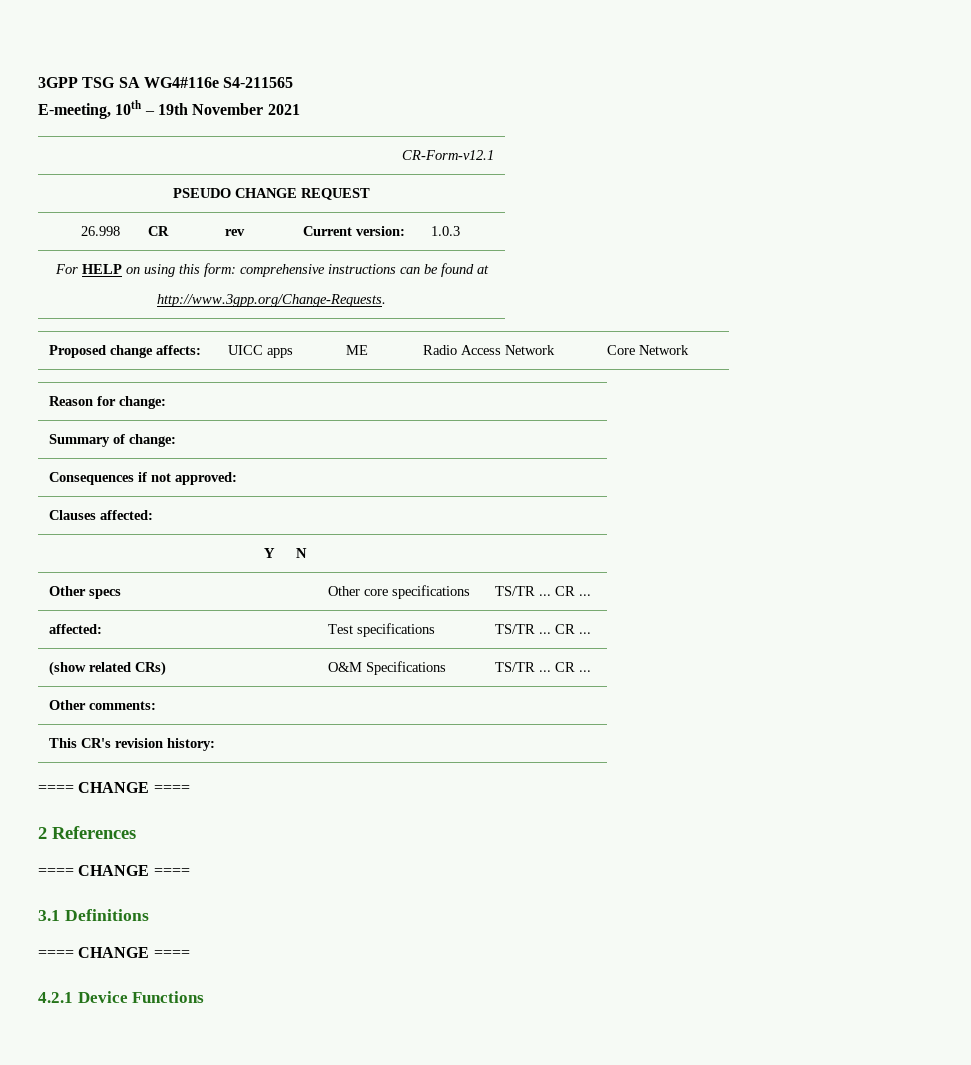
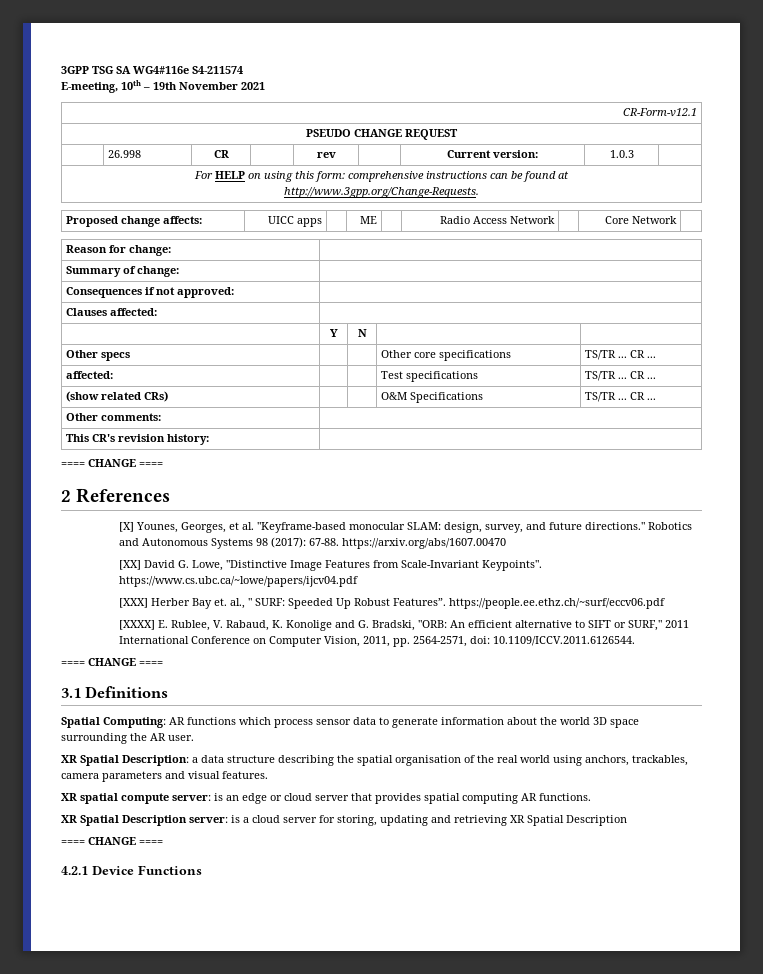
- 3GPP TSG SA WG4#116e S4-211565
+ 3GPP TSG SA WG4#116e S4-211574
+ [X] Younes, Georges, et al. "Keyframe-based monocular SLAM: design, survey, and future directions." Robotics and Autonomous Systems 98 (2017): 67-88. https://arxiv.org/abs/1607.00470
+ [XX] David G. Lowe, "Distinctive Image Features from Scale-Invariant Keypoints". https://www.cs.ubc.ca/~lowe/papers/ijcv04.pdf
+ [XXX] Herber Bay et. al., " SURF: Speeded Up Robust Features”. https://people.ee.ethz.ch/~surf/eccv06.pdf
+ [XXXX] E. Rublee, V. Rabaud, K. Konolige and G. Bradski, "ORB: An efficient alternative to SIFT or SURF," 2011 International Conference on Computer Vision, 2011, pp. 2564-2571, doi: 10.1109/ICCV.2011.6126544.
+ Spatial Computing: AR functions which process sensor data to generate information about the world 3D space surrounding the AR user.
+ XR Spatial Description: a data structure describing the spatial organisation of the real world using anchors, trackables, camera parameters and visual features.
+ XR spatial compute server: is an edge or cloud server that provides spatial computing AR functions.
+ XR Spatial Description server: is a cloud server for storing, updating and retrieving XR Spatial Description

